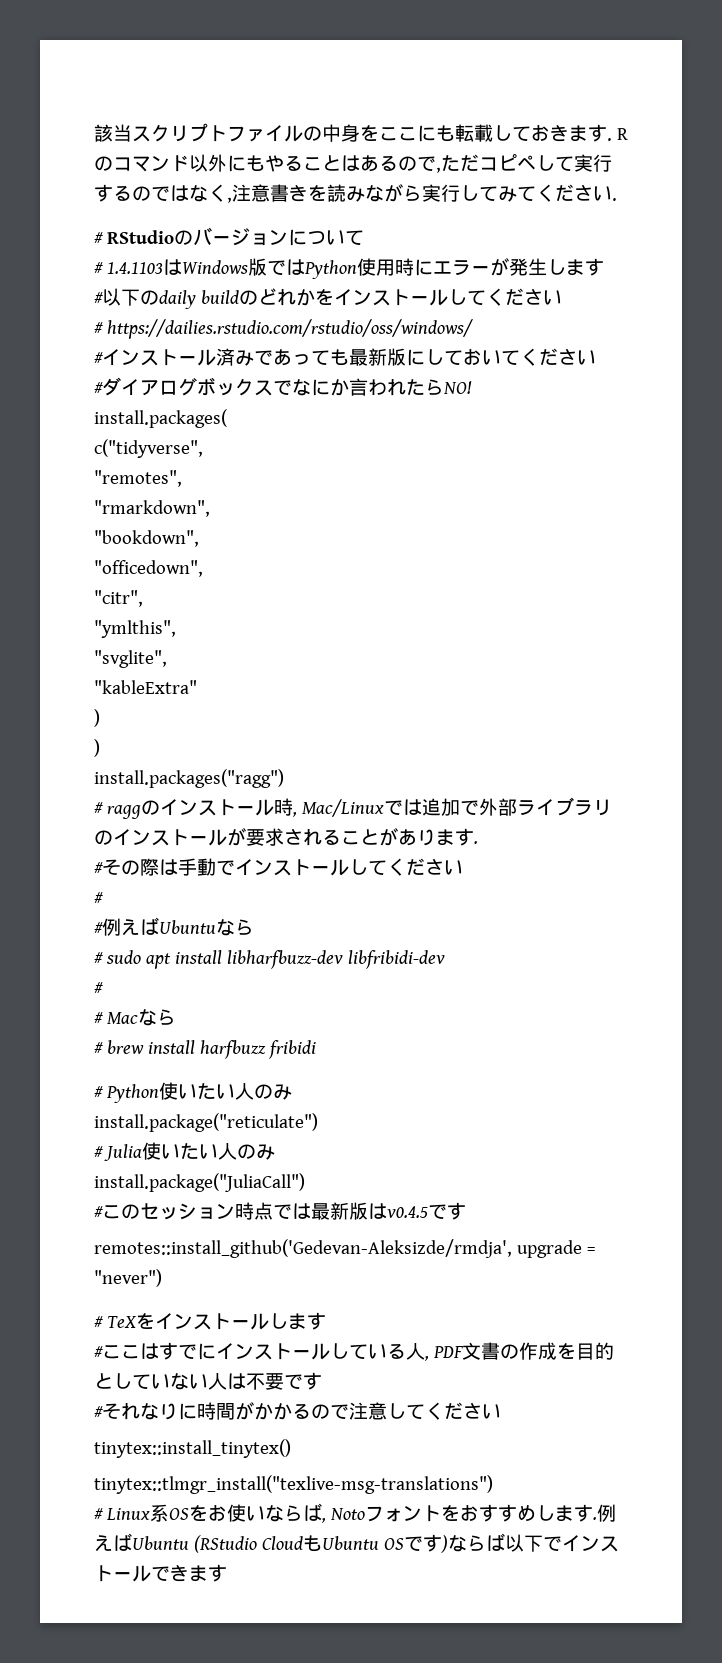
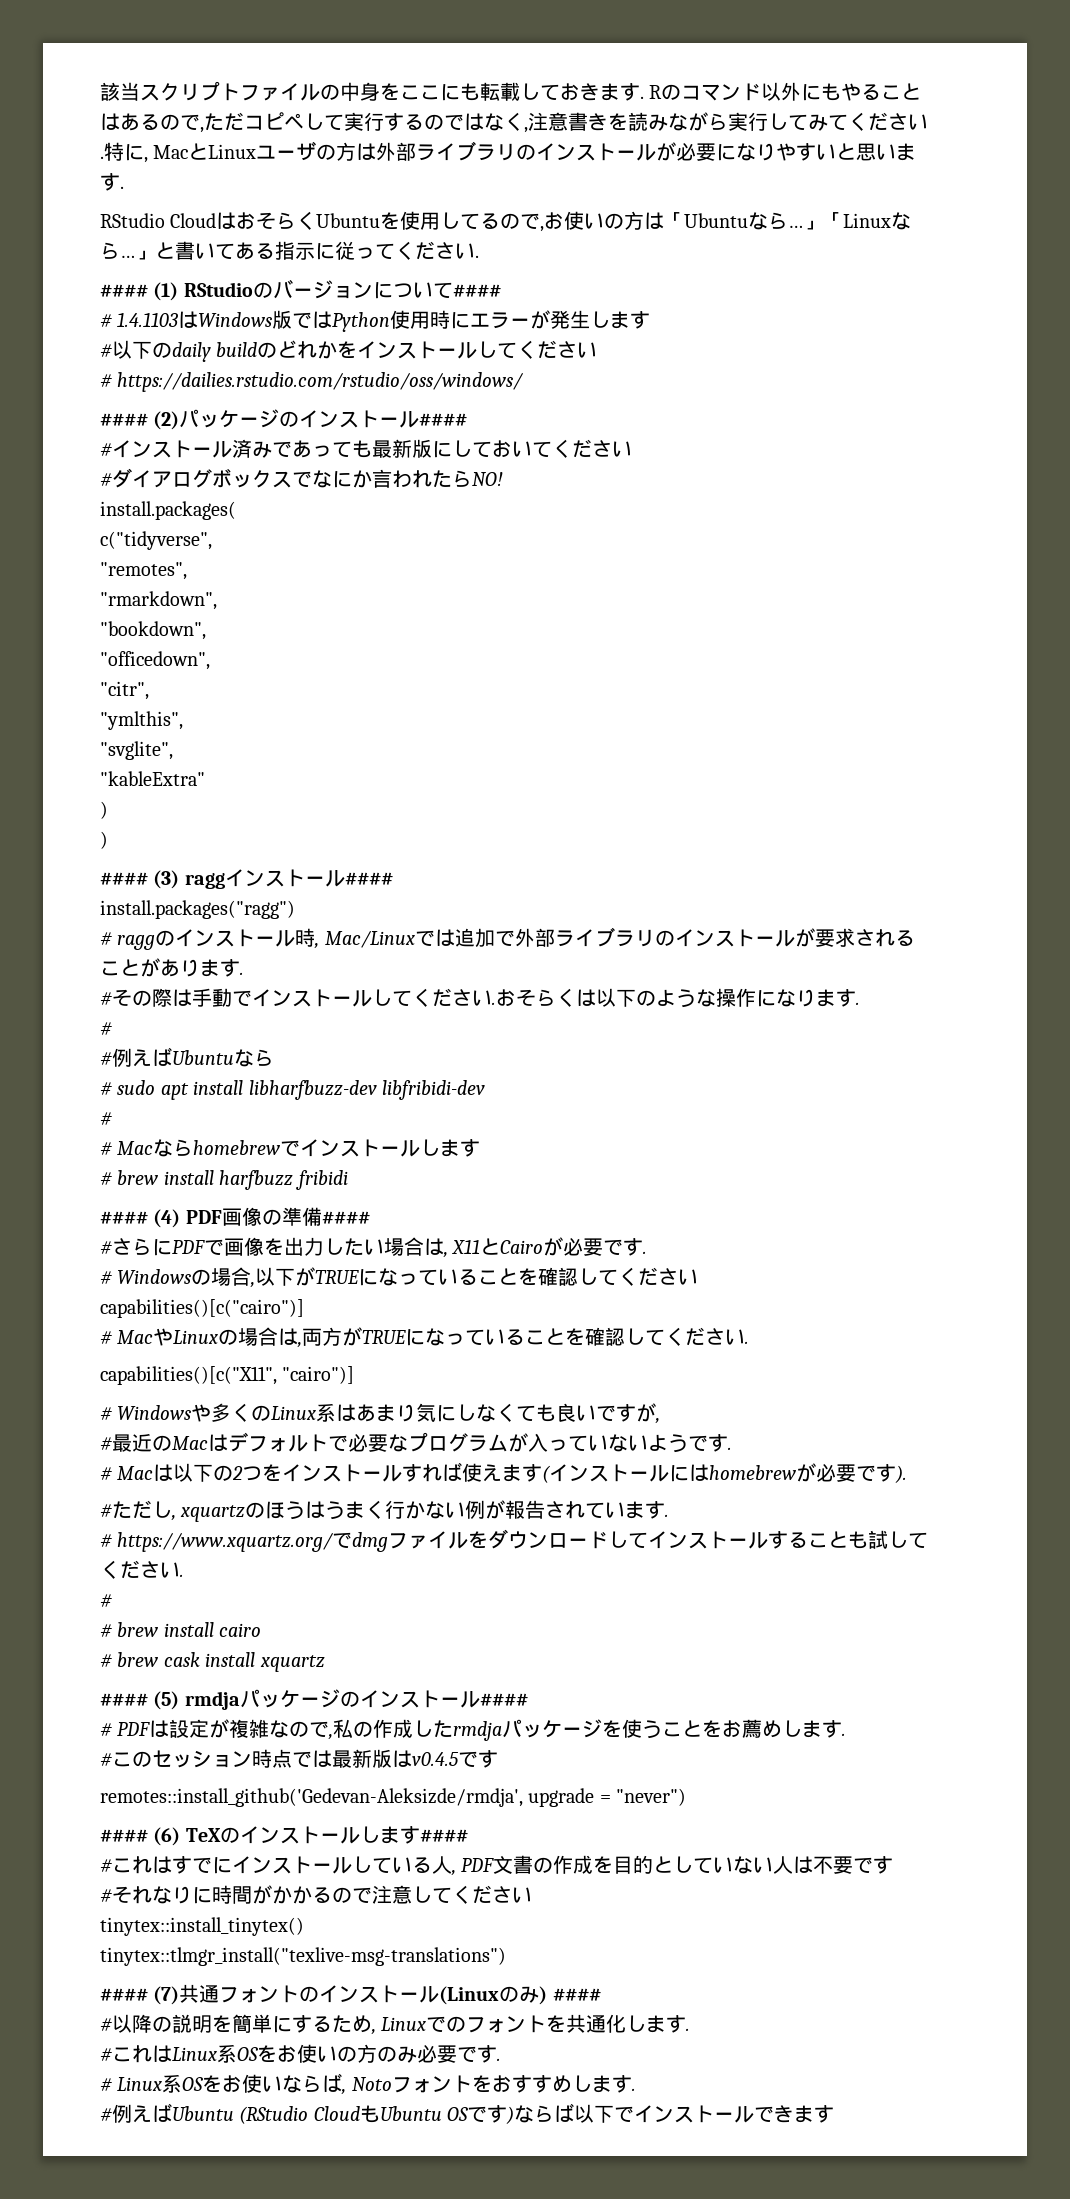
- Rのコマンド以外にもやることはあるので,ただコピペして実行するのではなく,注意書きを読みながら実行してみてください.
- # RStudioのバージョンについて
+ Rのコマンド以外にもやることはあるので,ただコピペして実行するのではなく,注意書きを読みながら実行してみてください.特に, MacとLinuxユーザの方は外部ライブラリのインストールが必要になりやすいと思います.
+ RStudio CloudはおそらくUbuntuを使用してるので,お使いの方は「Ubuntuなら…」「Linuxなら…」と書いてある指示に従ってください.
+ #### (1) RStudioのバージョンについて####
+ #### (2)パッケージのインストール####
+ #### (3) raggインストール####
- #その際は手動でインストールしてください
+ #その際は手動でインストールしてください.おそらくは以下のような操作になります.
- # Macなら
+ # Macならhomebrewでインストールします
- # Python使いたい人のみ
- install.package("reticulate")
- # Julia使いたい人のみ
- install.package("JuliaCall")
+ #### (4) PDF画像の準備####
+ #さらにPDFで画像を出力したい場合は, X11とCairoが必要です.
+ # Windowsの場合,以下がTRUEになっていることを確認してください
+ capabilities()[c("cairo")]
+ # MacやLinuxの場合は,両方がTRUEになっていることを確認してください.
+ capabilities()[c("X11", "cairo")]
+ # Windowsや多くのLinux系はあまり気にしなくても良いですが,
+ #最近のMacはデフォルトで必要なプログラムが入っていないようです.
+ # Macは以下の2つをインストールすれば使えます(インストールにはhomebrewが必要です).
+ #ただし, xquartzのほうはうまく行かない例が報告されています.
+ # https://www.xquartz.org/でdmgファイルをダウンロードしてインストールすることも試してください.
+ #
+ # brew install cairo
+ # brew cask install xquartz
+ #### (5) rmdjaパッケージのインストール####
+ # PDFは設定が複雑なので,私の作成したrmdjaパッケージを使うことをお薦めします.
- # TeXをインストールします
- #ここはすでにインストールしている人, PDF文書の作成を目的としていない人は不要です
+ #### (6) TeXのインストールします####
+ #これはすでにインストールしている人, PDF文書の作成を目的としていない人は不要です
+ #### (7)共通フォントのインストール(Linuxのみ) ####
+ #以降の説明を簡単にするため, Linuxでのフォントを共通化します.
+ #これはLinux系OSをお使いの方のみ必要です.
- # Linux系OSをお使いならば, Notoフォントをおすすめします.例えばUbuntu (RStudio CloudもUbuntu OSです)ならば以下でインストールできます
+ # Linux系OSをお使いならば, Notoフォントをおすすめします.
+ #例えばUbuntu (RStudio CloudもUbuntu OSです)ならば以下でインストールできます

